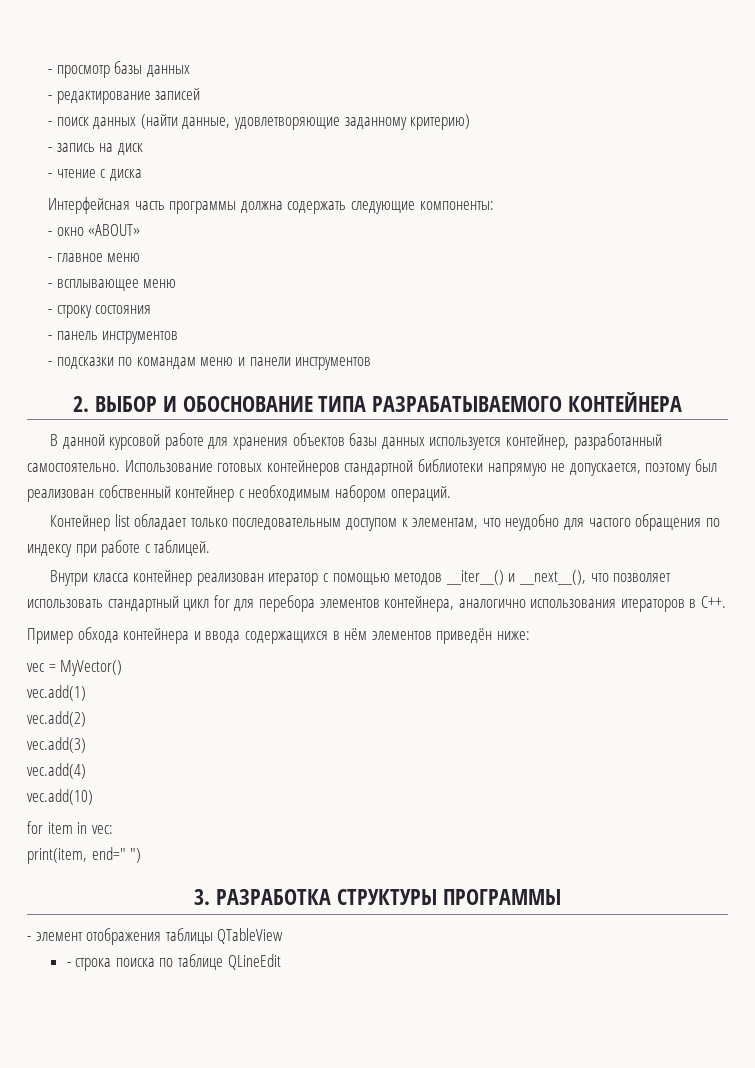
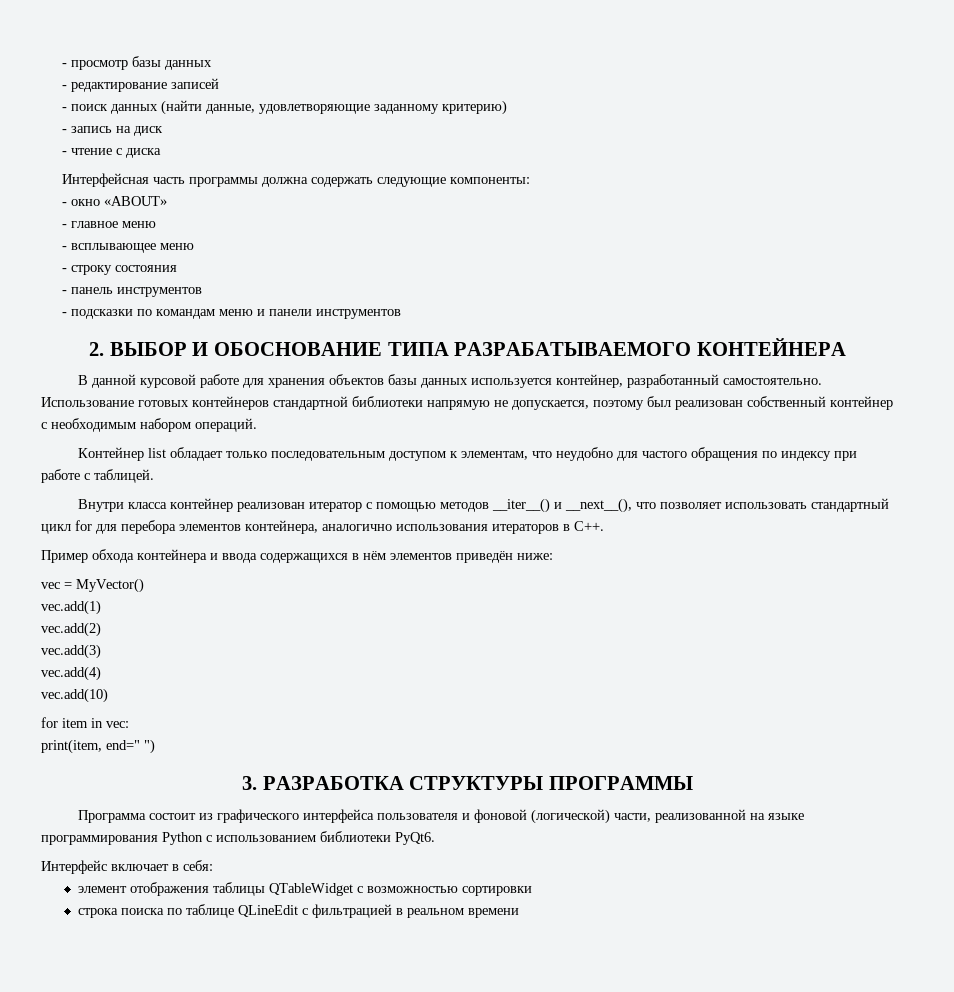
- - элемент отображения таблицы QTableView
- - строка поиска по таблице QLineEdit
+ Программа состоит из графического интерфейса пользователя и фоновой (логической) части, реализованной на языке программирования Python с использованием библиотеки PyQt6.
+ Интерфейс включает в себя:
+ элемент отображения таблицы QTableWidget с возможностью сортировки
+ строка поиска по таблице QLineEdit с фильтрацией в реальном времени

